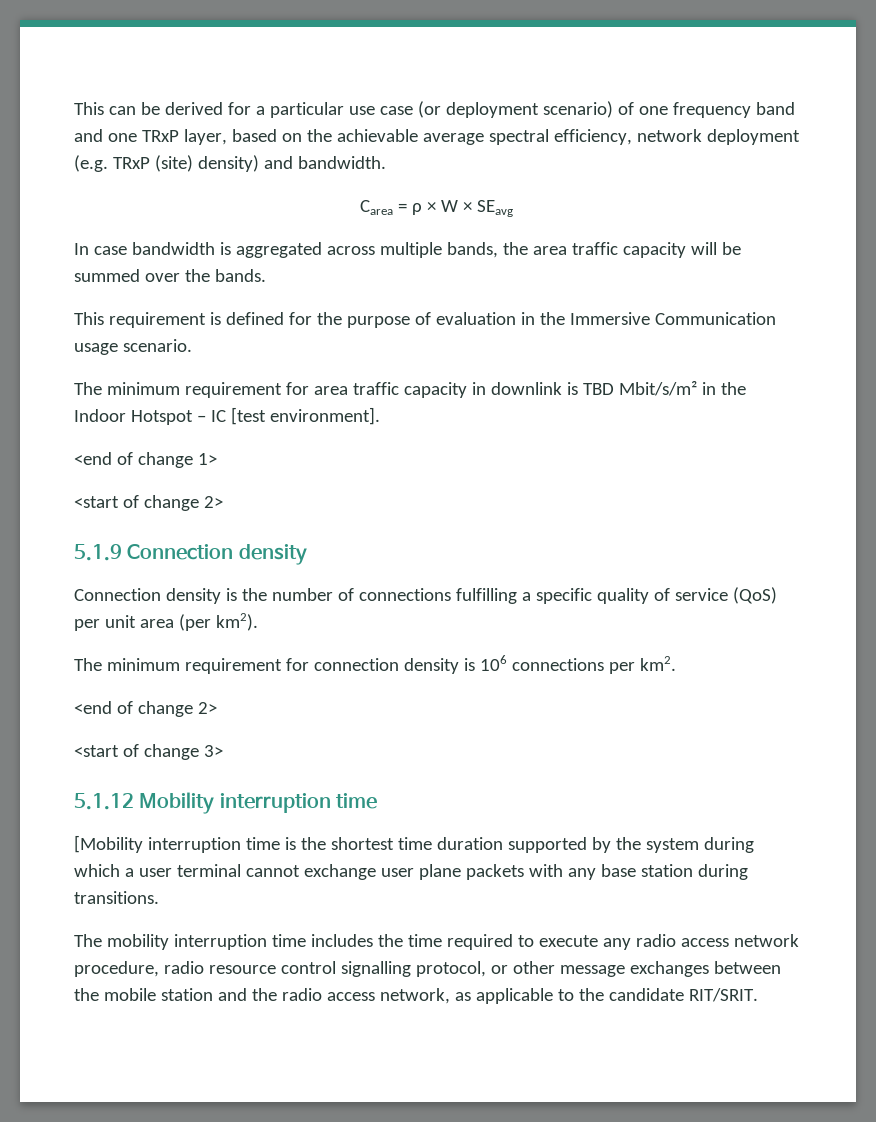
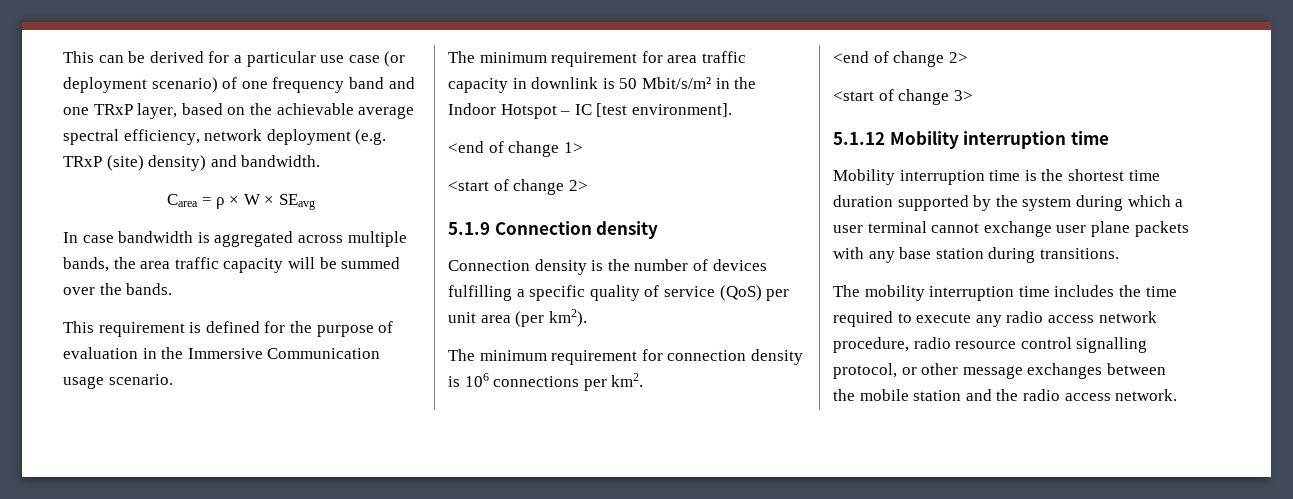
- The minimum requirement for area traffic capacity in downlink is TBD Mbit/s/m² in the Indoor Hotspot – IC [test environment].
+ The minimum requirement for area traffic capacity in downlink is 50 Mbit/s/m² in the Indoor Hotspot – IC [test environment].
- Connection density is the number of connections fulfilling a specific quality of service (QoS) per unit area (per km2).
+ Connection density is the number of devices fulfilling a specific quality of service (QoS) per unit area (per km2).
- [Mobility interruption time is the shortest time duration supported by the system during which a user terminal cannot exchange user plane packets with any base station during transitions.
+ Mobility interruption time is the shortest time duration supported by the system during which a user terminal cannot exchange user plane packets with any base station during transitions.
- The mobility interruption time includes the time required to execute any radio access network procedure, radio resource control signalling protocol, or other message exchanges between the mobile station and the radio access network, as applicable to the candidate RIT/SRIT.
+ The mobility interruption time includes the time required to execute any radio access network procedure, radio resource control signalling protocol, or other message exchanges between the mobile station and the radio access network.

